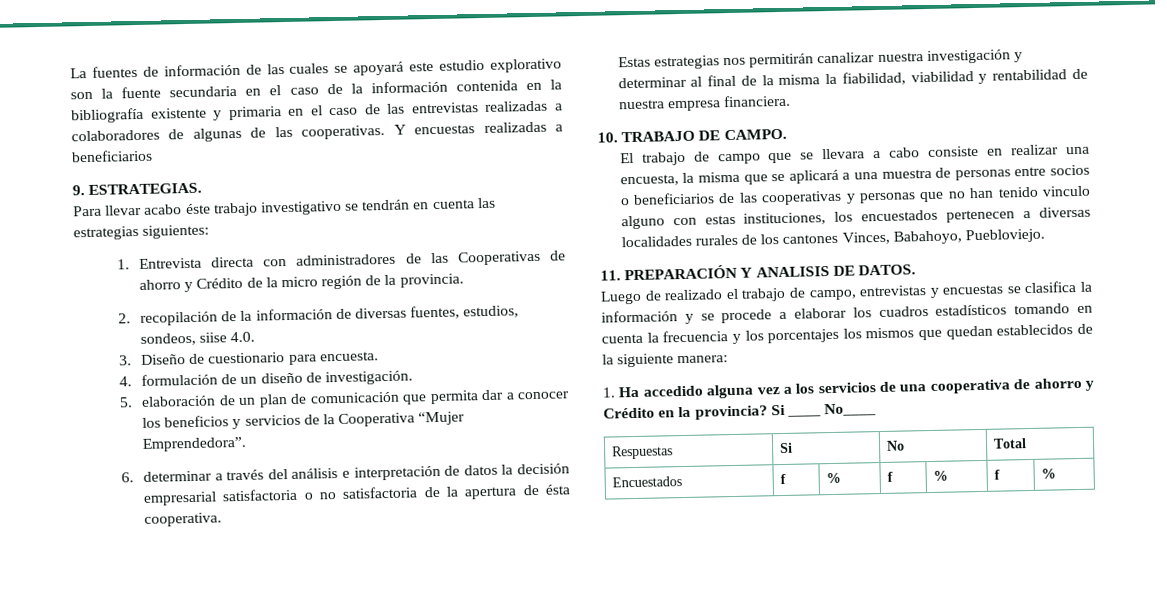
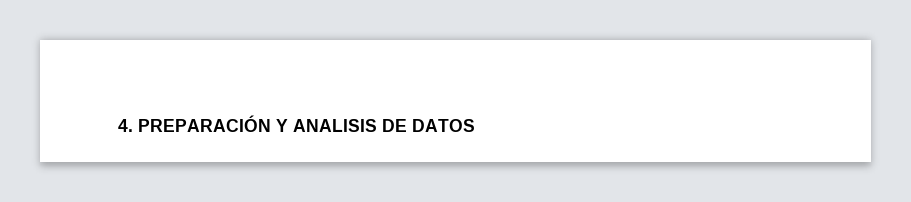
- La fuentes de información de las cuales se apoyará este estudio explorativo son la fuente secundaria en el caso de la información contenida en la bibliografía existente y primaria en el caso de las entrevistas realizadas a colaboradores de algunas de las cooperativas. Y encuestas realizadas a beneficiarios
- 9. ESTRATEGIAS.
- Para llevar acabo éste trabajo investigativo se tendrán en cuenta las estrategias siguientes:
- 1. Entrevista directa con administradores de las Cooperativas de ahorro y Crédito de la micro región de la provincia.
- 2. recopilación de la información de diversas fuentes, estudios, sondeos, siise 4.0.
- 3. Diseño de cuestionario para encuesta.
- 4. formulación de un diseño de investigación.
- 5. elaboración de un plan de comunicación que permita dar a conocer los beneficios y servicios de la Cooperativa “Mujer Emprendedora”.
- 6. determinar a través del análisis e interpretación de datos la decisión empresarial satisfactoria o no satisfactoria de la apertura de ésta cooperativa.
- Estas estrategias nos permitirán canalizar nuestra investigación y determinar al final de la misma la fiabilidad, viabilidad y rentabilidad de nuestra empresa financiera.
- 10. TRABAJO DE CAMPO.
- El trabajo de campo que se llevara a cabo consiste en realizar una encuesta, la misma que se aplicará a una muestra de personas entre socios o beneficiarios de las cooperativas y personas que no han tenido vinculo alguno con estas instituciones, los encuestados pertenecen a diversas localidades rurales de los cantones Vinces, Babahoyo, Puebloviejo.
- 11. PREPARACIÓN Y ANALISIS DE DATOS.
- Luego de realizado el trabajo de campo, entrevistas y encuestas se clasifica la información y se procede a elaborar los cuadros estadísticos tomando en cuenta la frecuencia y los porcentajes los mismos que quedan establecidos de la siguiente manera:
- 1. Ha accedido alguna vez a los servicios de una cooperativa de ahorro y Crédito en la provincia? Si ____ No____
- Respuestas | Si | No | Total
- Encuestados | f | % | f | % | f | %
+ 4. PREPARACIÓN Y ANALISIS DE DATOS

